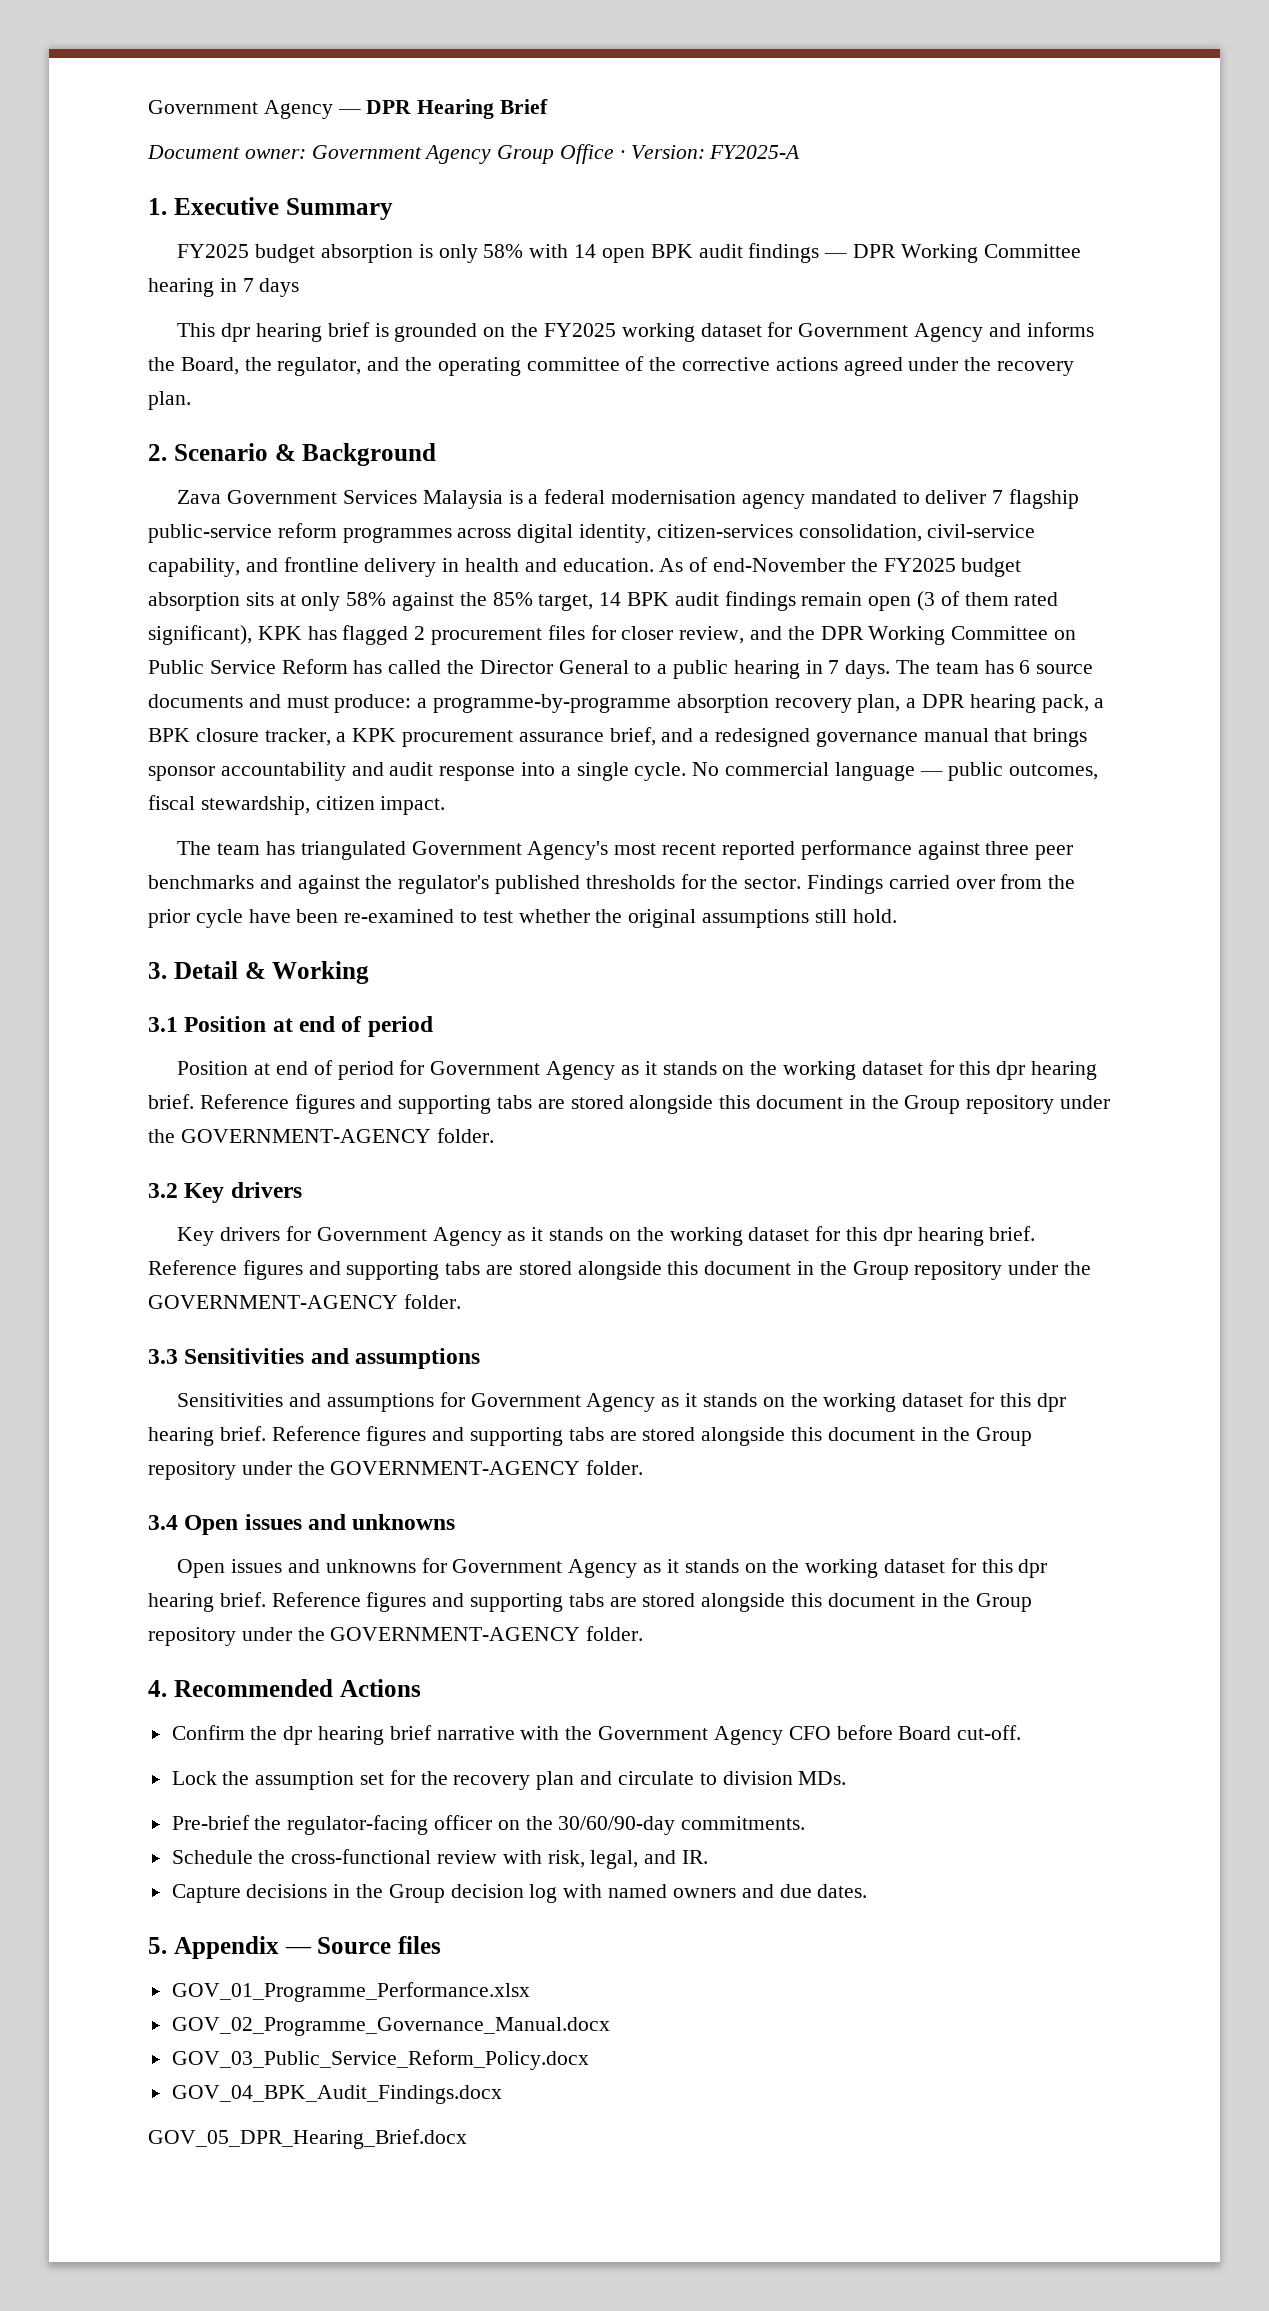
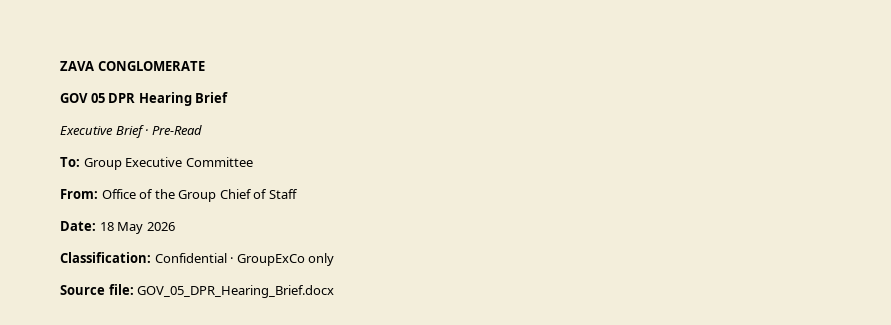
- Government Agency — DPR Hearing Brief
+ ZAVA CONGLOMERATE
+ GOV 05 DPR Hearing Brief
- Document owner: Government Agency Group Office · Version: FY2025-A
- 1. Executive Summary
- FY2025 budget absorption is only 58% with 14 open BPK audit findings — DPR Working Committee hearing in 7 days
- This dpr hearing brief is grounded on the FY2025 working dataset for Government Agency and informs the Board, the regulator, and the operating committee of the corrective actions agreed under the recovery plan.
- 2. Scenario & Background
- Zava Government Services Malaysia is a federal modernisation agency mandated to deliver 7 flagship public-service reform programmes across digital identity, citizen-services consolidation, civil-service capability, and frontline delivery in health and education. As of end-November the FY2025 budget absorption sits at only 58% against the 85% target, 14 BPK audit findings remain open (3 of them rated significant), KPK has flagged 2 procurement files for closer review, and the DPR Working Committee on Public Service Reform has called the Director General to a public hearing in 7 days. The team has 6 source documents and must produce: a programme-by-programme absorption recovery plan, a DPR hearing pack, a BPK closure tracker, a KPK procurement assurance brief, and a redesigned governance manual that brings sponsor accountability and audit response into a single cycle. No commercial language — public outcomes, fiscal stewardship, citizen impact.
- The team has triangulated Government Agency's most recent reported performance against three peer benchmarks and against the regulator's published thresholds for the sector. Findings carried over from the prior cycle have been re-examined to test whether the original assumptions still hold.
- 3. Detail & Working
- 3.1 Position at end of period
- Position at end of period for Government Agency as it stands on the working dataset for this dpr hearing brief. Reference figures and supporting tabs are stored alongside this document in the Group repository under the GOVERNMENT-AGENCY folder.
- 3.2 Key drivers
- Key drivers for Government Agency as it stands on the working dataset for this dpr hearing brief. Reference figures and supporting tabs are stored alongside this document in the Group repository under the GOVERNMENT-AGENCY folder.
- 3.3 Sensitivities and assumptions
- Sensitivities and assumptions for Government Agency as it stands on the working dataset for this dpr hearing brief. Reference figures and supporting tabs are stored alongside this document in the Group repository under the GOVERNMENT-AGENCY folder.
- 3.4 Open issues and unknowns
- Open issues and unknowns for Government Agency as it stands on the working dataset for this dpr hearing brief. Reference figures and supporting tabs are stored alongside this document in the Group repository under the GOVERNMENT-AGENCY folder.
- 4. Recommended Actions
- Confirm the dpr hearing brief narrative with the Government Agency CFO before Board cut-off.
- Lock the assumption set for the recovery plan and circulate to division MDs.
- Pre-brief the regulator-facing officer on the 30/60/90-day commitments.
- Schedule the cross-functional review with risk, legal, and IR.
- Capture decisions in the Group decision log with named owners and due dates.
- 5. Appendix — Source files
- GOV_01_Programme_Performance.xlsx
- GOV_02_Programme_Governance_Manual.docx
- GOV_03_Public_Service_Reform_Policy.docx
- GOV_04_BPK_Audit_Findings.docx
- GOV_05_DPR_Hearing_Brief.docx
+ Executive Brief · Pre-Read
+ To: Group Executive Committee
+ From: Office of the Group Chief of Staff
+ Date: 18 May 2026
+ Classification: Confidential · GroupExCo only
+ Source file: GOV_05_DPR_Hearing_Brief.docx

